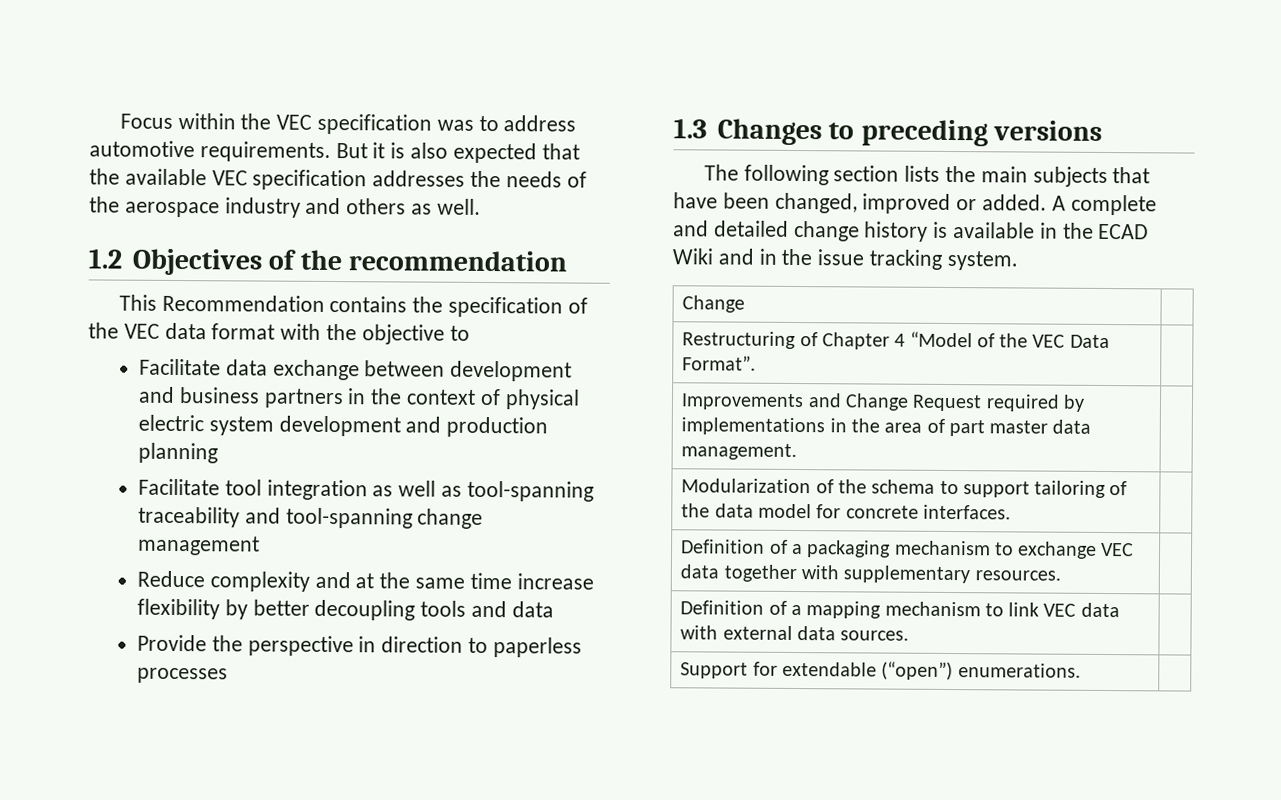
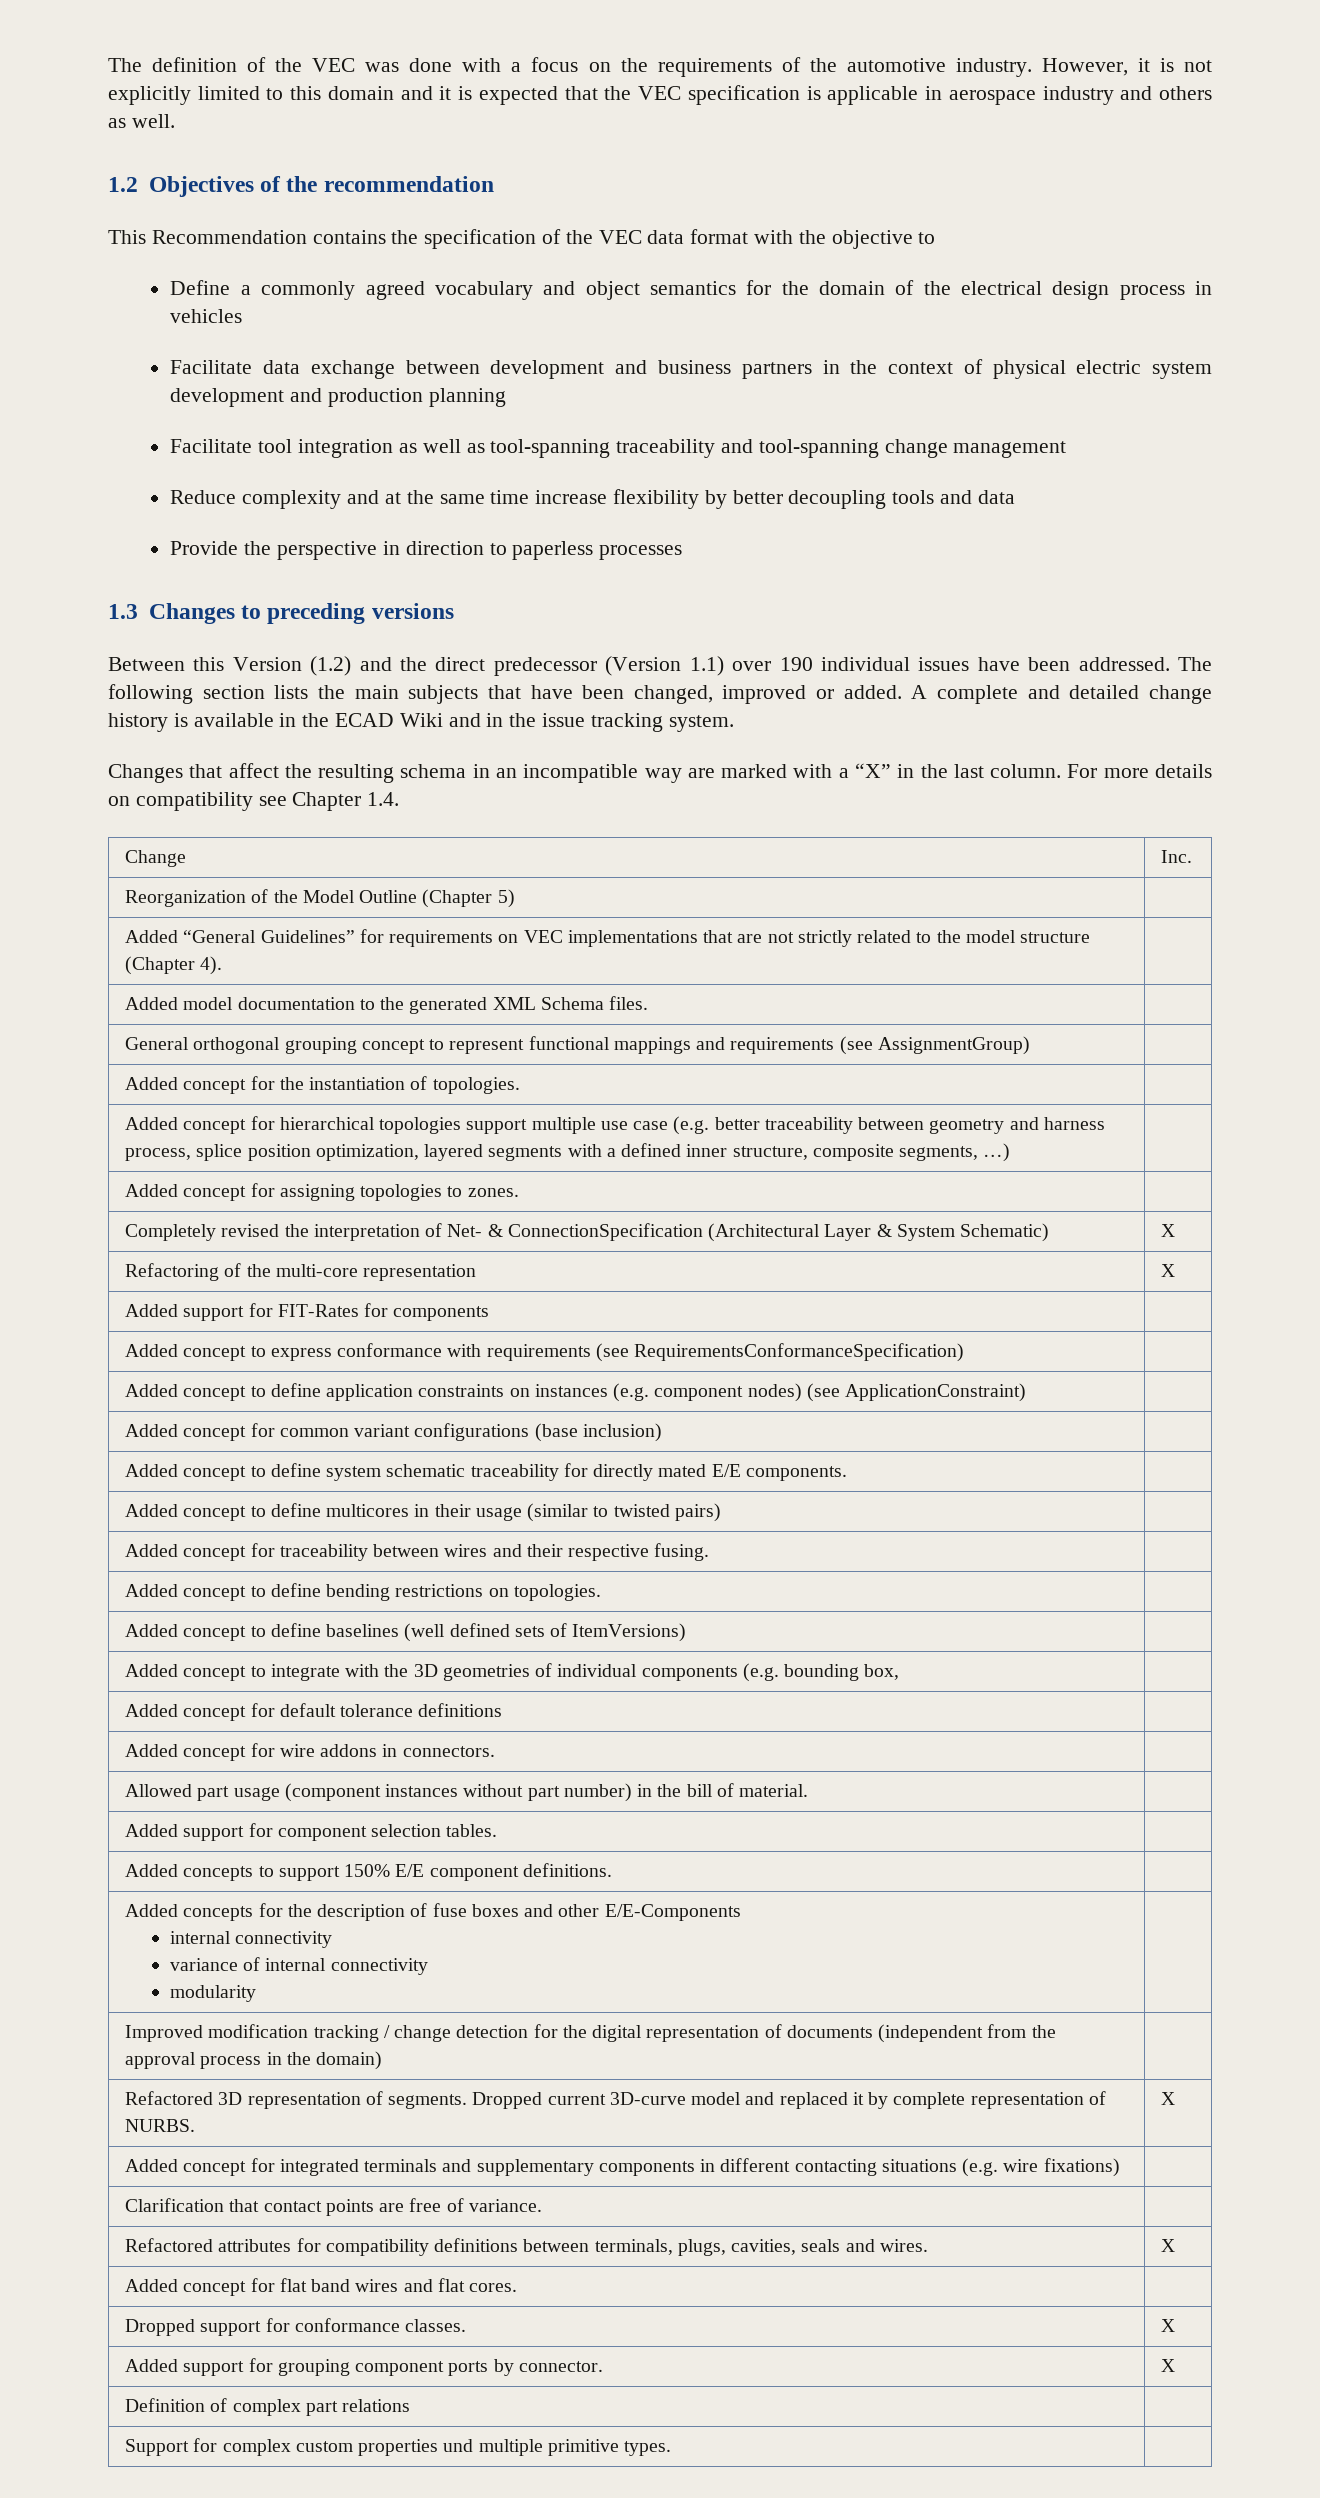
- Focus within the VEC specification was to address automotive requirements. But it is also expected that the available VEC specification addresses the needs of the aerospace industry and others as well.
+ The definition of the VEC was done with a focus on the requirements of the automotive industry. However, it is not explicitly limited to this domain and it is expected that the VEC specification is applicable in aerospace industry and others as well.
+ Define a commonly agreed vocabulary and object semantics for the domain of the electrical design process in vehicles
+ Between this Version (1.2) and the direct predecessor (Version 1.1) over 190 individual issues have been addressed.
- Change |
- Restructuring of Chapter 4 “Model of the VEC Data Format”. |
- Improvements and Change Request required by implementations in the area of part master data management. |
- Modularization of the schema to support tailoring of the data model for concrete interfaces. |
- Definition of a packaging mechanism to exchange VEC data together with supplementary resources. |
- Definition of a mapping mechanism to link VEC data with external data sources. |
- Support for extendable (“open”) enumerations. |
+ Changes that affect the resulting schema in an incompatible way are marked with a “X” in the last column. For more details on compatibility see Chapter 1.4.
+ Change | Inc.
+ Reorganization of the Model Outline (Chapter 5) |
+ Added “General Guidelines” for requirements on VEC implementations that are not strictly related to the model structure (Chapter 4). |
+ Added model documentation to the generated XML Schema files. |
+ General orthogonal grouping concept to represent functional mappings and requirements (see AssignmentGroup) |
+ Added concept for the instantiation of topologies. |
+ Added concept for hierarchical topologies support multiple use case (e.g. better traceability between geometry and harness process, splice position optimization, layered segments with a defined inner structure, composite segments, …) |
+ Added concept for assigning topologies to zones. |
+ Completely revised the interpretation of Net- & ConnectionSpecification (Architectural Layer & System Schematic) | X
+ Refactoring of the multi-core representation | X
+ Added support for FIT-Rates for components |
+ Added concept to express conformance with requirements (see RequirementsConformanceSpecification) |
+ Added concept to define application constraints on instances (e.g. component nodes) (see ApplicationConstraint) |
+ Added concept for common variant configurations (base inclusion) |
+ Added concept to define system schematic traceability for directly mated E/E components. |
+ Added concept to define multicores in their usage (similar to twisted pairs) |
+ Added concept for traceability between wires and their respective fusing. |
+ Added concept to define bending restrictions on topologies. |
+ Added concept to define baselines (well defined sets of ItemVersions) |
+ Added concept to integrate with the 3D geometries of individual components (e.g. bounding box, |
+ Added concept for default tolerance definitions |
+ Added concept for wire addons in connectors. |
+ Allowed part usage (component instances without part number) in the bill of material. |
+ Added support for component selection tables. |
+ Added concepts to support 150% E/E component definitions. |
+ Added concepts for the description of fuse boxes and other E/E-Components
+ internal connectivity
+ variance of internal connectivity
+ modularity |
+ Improved modification tracking / change detection for the digital representation of documents (independent from the approval process in the domain) |
+ Refactored 3D representation of segments. Dropped current 3D-curve model and replaced it by complete representation of NURBS. | X
+ Added concept for integrated terminals and supplementary components in different contacting situations (e.g. wire fixations) |
+ Clarification that contact points are free of variance. |
+ Refactored attributes for compatibility definitions between terminals, plugs, cavities, seals and wires. | X
+ Added concept for flat band wires and flat cores. |
+ Dropped support for conformance classes. | X
+ Added support for grouping component ports by connector. | X
+ Definition of complex part relations |
+ Support for complex custom properties und multiple primitive types. |

